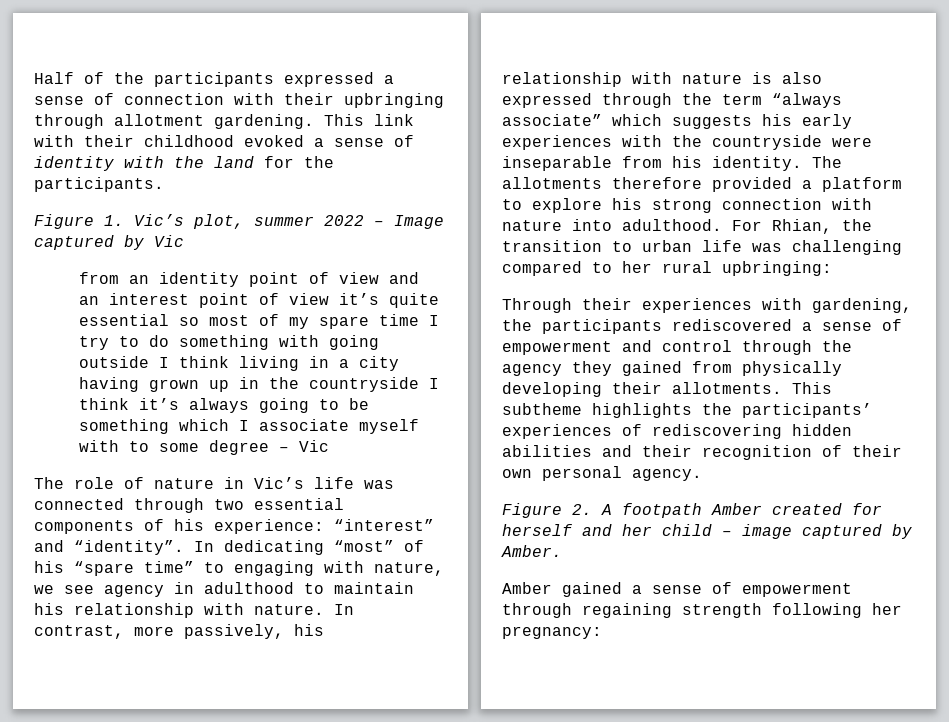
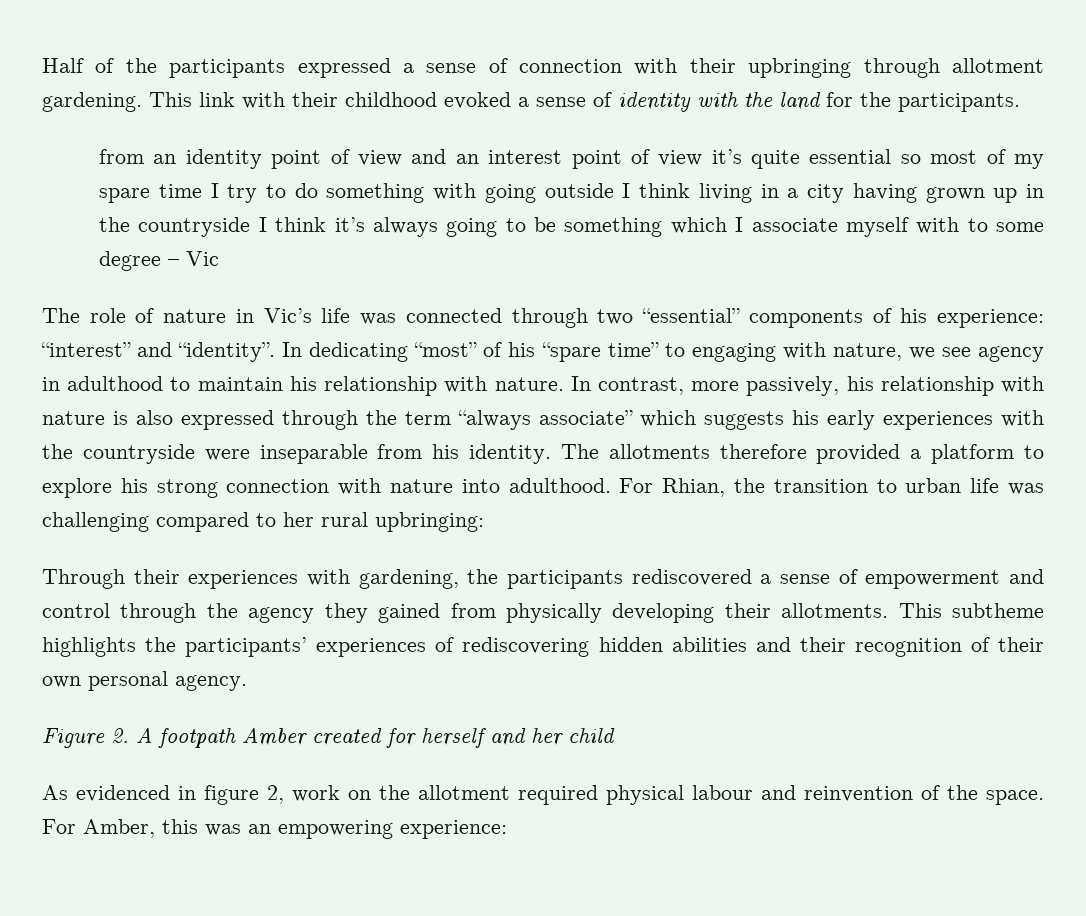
- Figure 1. Vic’s plot, summer 2022 – Image captured by Vic
- The role of nature in Vic’s life was connected through two essential components of his experience: “interest” and “identity”.
+ The role of nature in Vic’s life was connected through two “essential” components of his experience: “interest” and “identity”.
- Figure 2. A footpath Amber created for herself and her child – image captured by Amber.
- Amber gained a sense of empowerment through regaining strength following her pregnancy:
+ Figure 2. A footpath Amber created for herself and her child
+ As evidenced in figure 2, work on the allotment required physical labour and reinvention of the space. For Amber, this was an empowering experience:

